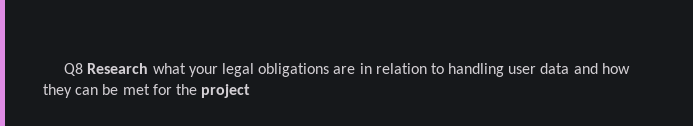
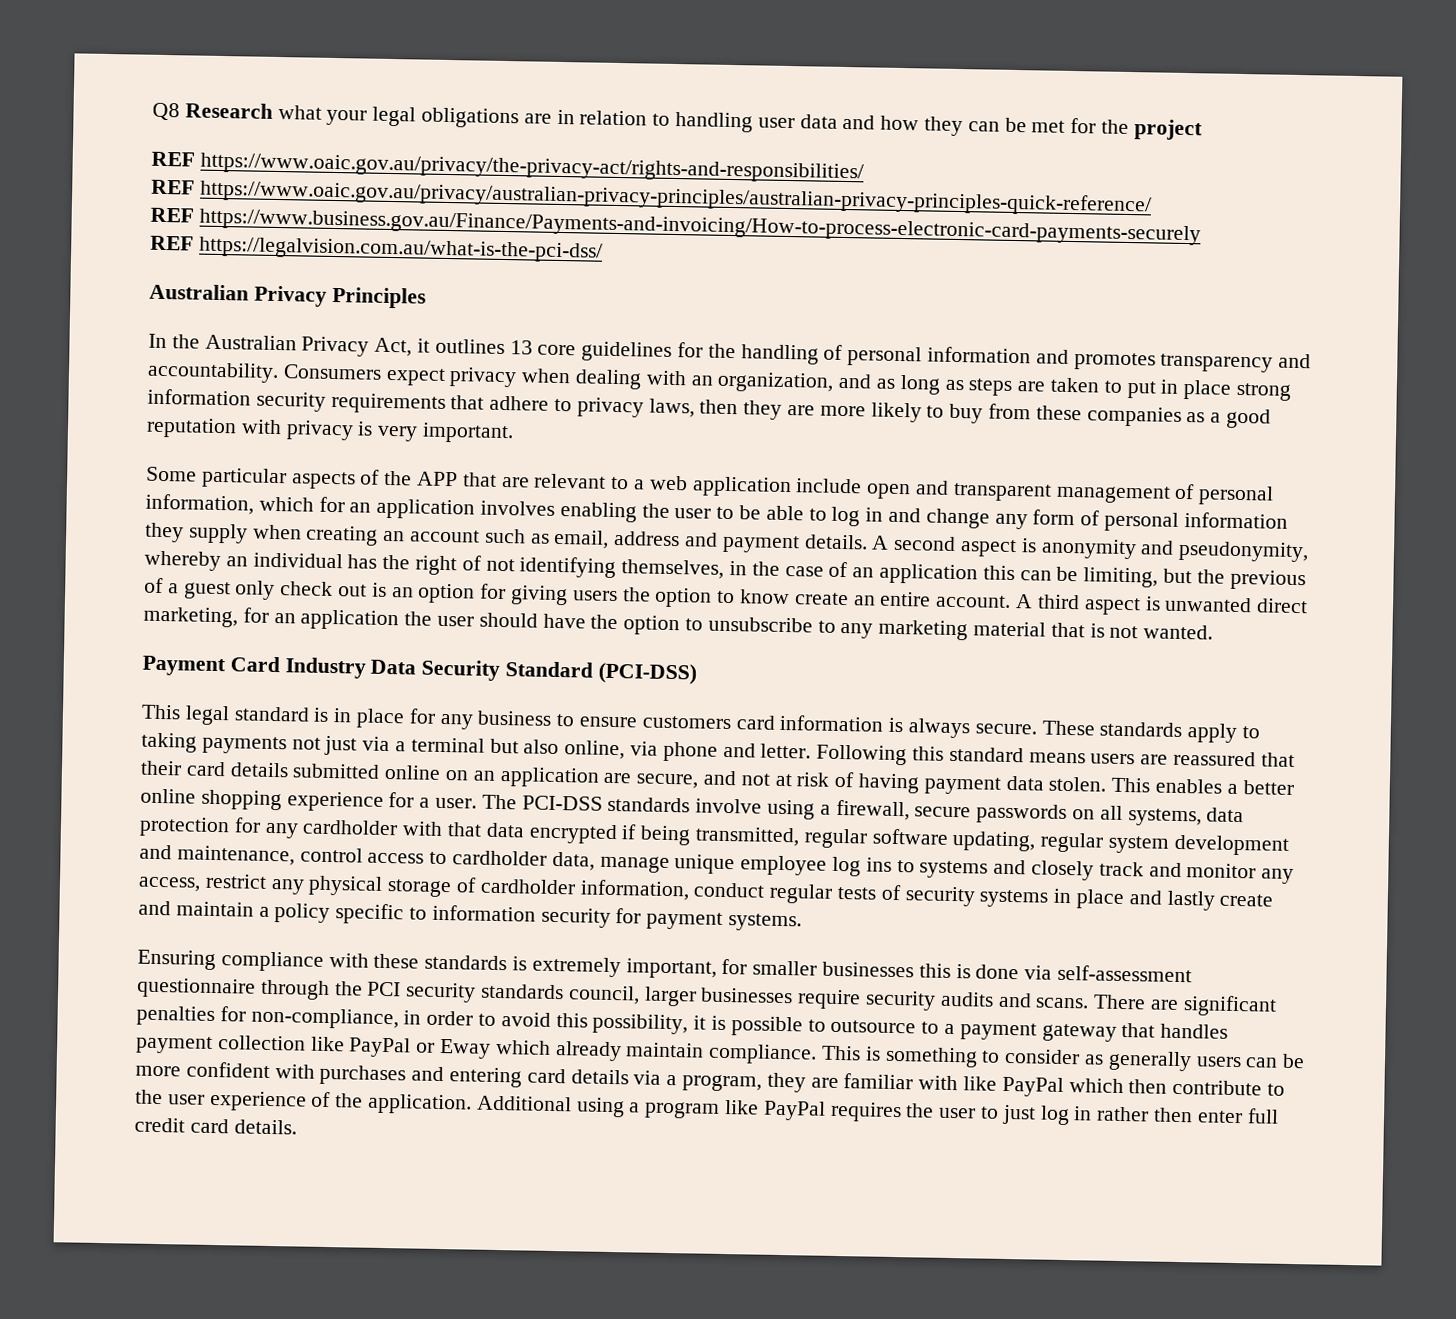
+ REF https://www.oaic.gov.au/privacy/the-privacy-act/rights-and-responsibilities/
+ REF https://www.oaic.gov.au/privacy/australian-privacy-principles/australian-privacy-principles-quick-reference/
+ REF https://www.business.gov.au/Finance/Payments-and-invoicing/How-to-process-electronic-card-payments-securely
+ REF https://legalvision.com.au/what-is-the-pci-dss/
+ Australian Privacy Principles
+ In the Australian Privacy Act, it outlines 13 core guidelines for the handling of personal information and promotes transparency and accountability. Consumers expect privacy when dealing with an organization, and as long as steps are taken to put in place strong information security requirements that adhere to privacy laws, then they are more likely to buy from these companies as a good reputation with privacy is very important.
+ Some particular aspects of the APP that are relevant to a web application include open and transparent management of personal information, which for an application involves enabling the user to be able to log in and change any form of personal information they supply when creating an account such as email, address and payment details. A second aspect is anonymity and pseudonymity, whereby an individual has the right of not identifying themselves, in the case of an application this can be limiting, but the previous of a guest only check out is an option for giving users the option to know create an entire account. A third aspect is unwanted direct marketing, for an application the user should have the option to unsubscribe to any marketing material that is not wanted.
+ Payment Card Industry Data Security Standard (PCI-DSS)
+ This legal standard is in place for any business to ensure customers card information is always secure. These standards apply to taking payments not just via a terminal but also online, via phone and letter. Following this standard means users are reassured that their card details submitted online on an application are secure, and not at risk of having payment data stolen. This enables a better online shopping experience for a user. The PCI-DSS standards involve using a firewall, secure passwords on all systems, data protection for any cardholder with that data encrypted if being transmitted, regular software updating, regular system development and maintenance, control access to cardholder data, manage unique employee log ins to systems and closely track and monitor any access, restrict any physical storage of cardholder information, conduct regular tests of security systems in place and lastly create and maintain a policy specific to information security for payment systems.
+ Ensuring compliance with these standards is extremely important, for smaller businesses this is done via self-assessment questionnaire through the PCI security standards council, larger businesses require security audits and scans. There are significant penalties for non-compliance, in order to avoid this possibility, it is possible to outsource to a payment gateway that handles payment collection like PayPal or Eway which already maintain compliance. This is something to consider as generally users can be more confident with purchases and entering card details via a program, they are familiar with like PayPal which then contribute to the user experience of the application. Additional using a program like PayPal requires the user to just log in rather then enter full credit card details.

